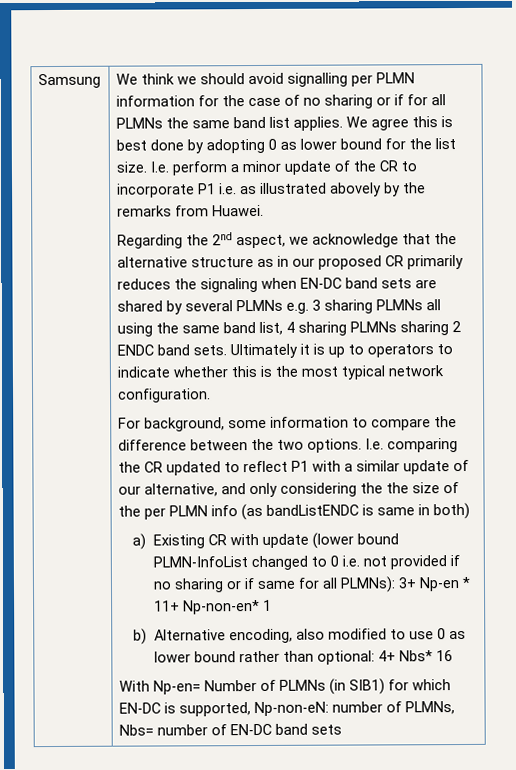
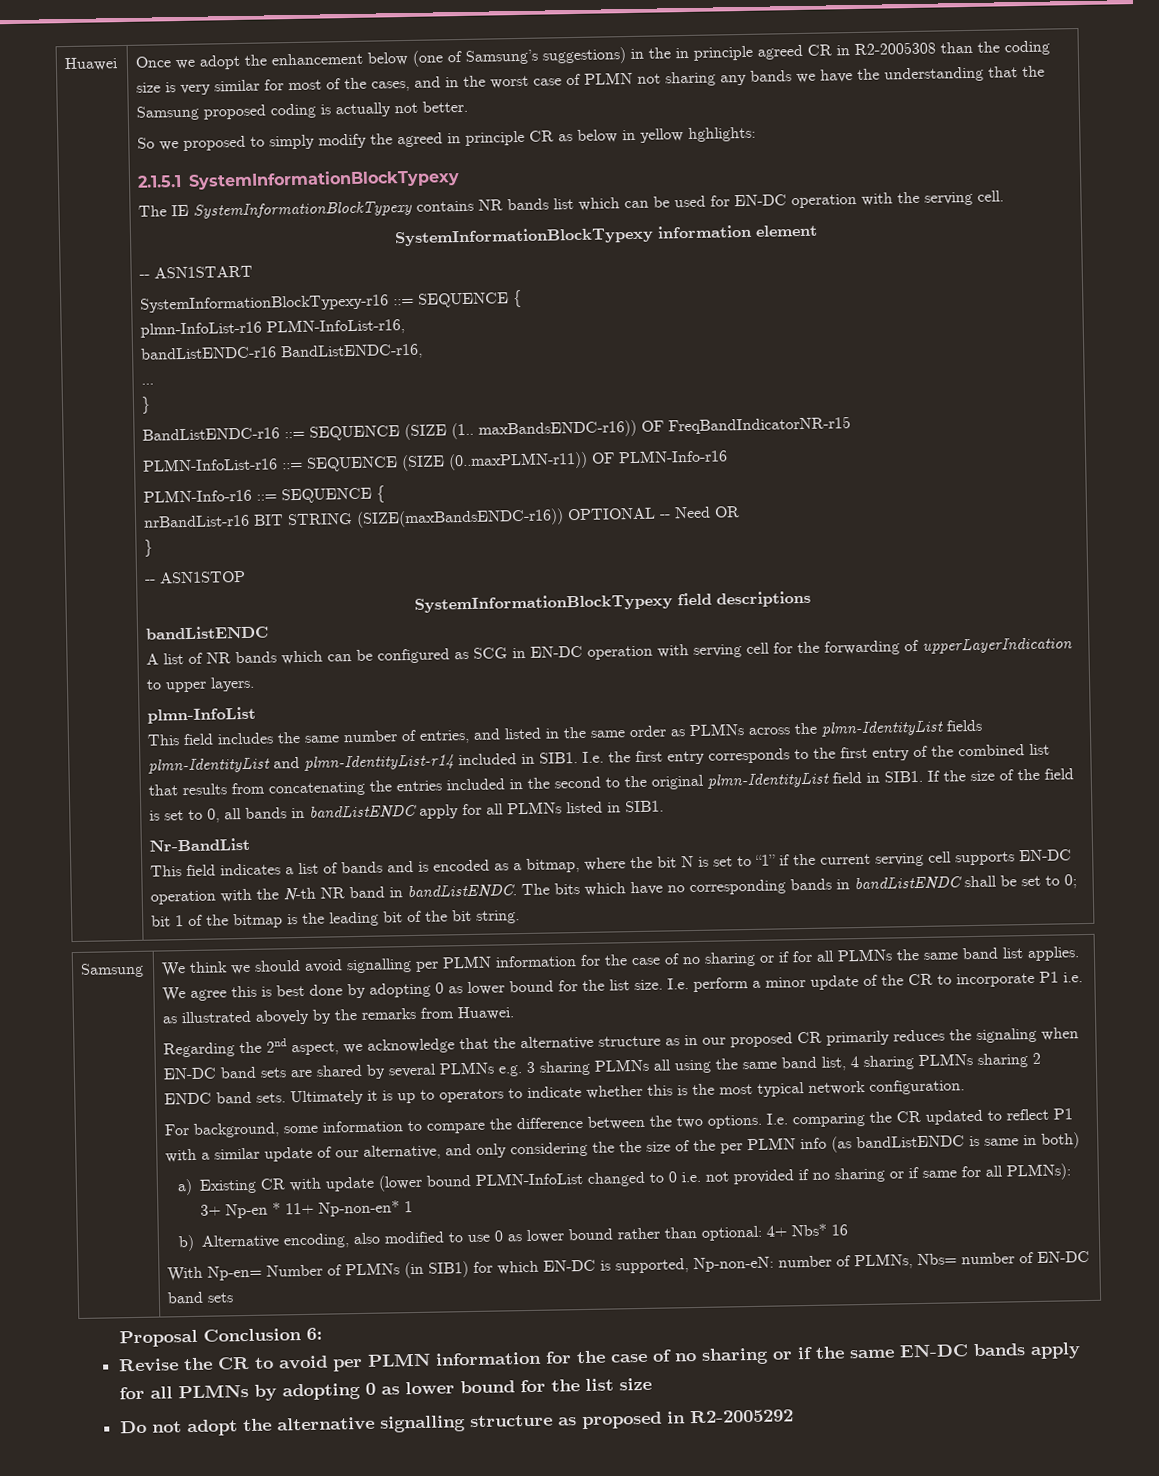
+ Huawei | Once we adopt the enhancement below (one of Samsung’s suggestions) in the in principle agreed CR in R2-2005308 than the coding size is very similar for most of the cases, and in the worst case of PLMN not sharing any bands we have the understanding that the Samsung proposed coding is actually not better.
+ So we proposed to simply modify the agreed in principle CR as below in yellow hghlights:
+ 2.1.5.1 SystemInformationBlockTypexy
+ The IE SystemInformationBlockTypexy contains NR bands list which can be used for EN-DC operation with the serving cell.
+ SystemInformationBlockTypexy information element
+ -- ASN1START
+ SystemInformationBlockTypexy-r16 ::= SEQUENCE {
+ plmn-InfoList-r16 PLMN-InfoList-r16,
+ bandListENDC-r16 BandListENDC-r16,
+ ...
+ }
+ BandListENDC-r16 ::= SEQUENCE (SIZE (1.. maxBandsENDC-r16)) OF FreqBandIndicatorNR-r15
+ PLMN-InfoList-r16 ::= SEQUENCE (SIZE (0..maxPLMN-r11)) OF PLMN-Info-r16
+ PLMN-Info-r16 ::= SEQUENCE {
+ nrBandList-r16 BIT STRING (SIZE(maxBandsENDC-r16)) OPTIONAL -- Need OR
+ }
+ -- ASN1STOP
+ SystemInformationBlockTypexy field descriptions
+ bandListENDC
+ A list of NR bands which can be configured as SCG in EN-DC operation with serving cell for the forwarding of upperLayerIndication to upper layers.
+ plmn-InfoList
+ This field includes the same number of entries, and listed in the same order as PLMNs across the plmn-IdentityList fields plmn-IdentityList and plmn-IdentityList-r14 included in SIB1. I.e. the first entry corresponds to the first entry of the combined list that results from concatenating the entries included in the second to the original plmn-IdentityList field in SIB1. If the size of the field is set to 0, all bands in bandListENDC apply for all PLMNs listed in SIB1.
+ Nr-BandList
+ This field indicates a list of bands and is encoded as a bitmap, where the bit N is set to “1” if the current serving cell supports EN-DC operation with the N-th NR band in bandListENDC. The bits which have no corresponding bands in bandListENDC shall be set to 0; bit 1 of the bitmap is the leading bit of the bit string.
+ Proposal Conclusion 6:
+ Revise the CR to avoid per PLMN information for the case of no sharing or if the same EN-DC bands apply for all PLMNs by adopting 0 as lower bound for the list size
+ Do not adopt the alternative signalling structure as proposed in R2-2005292

